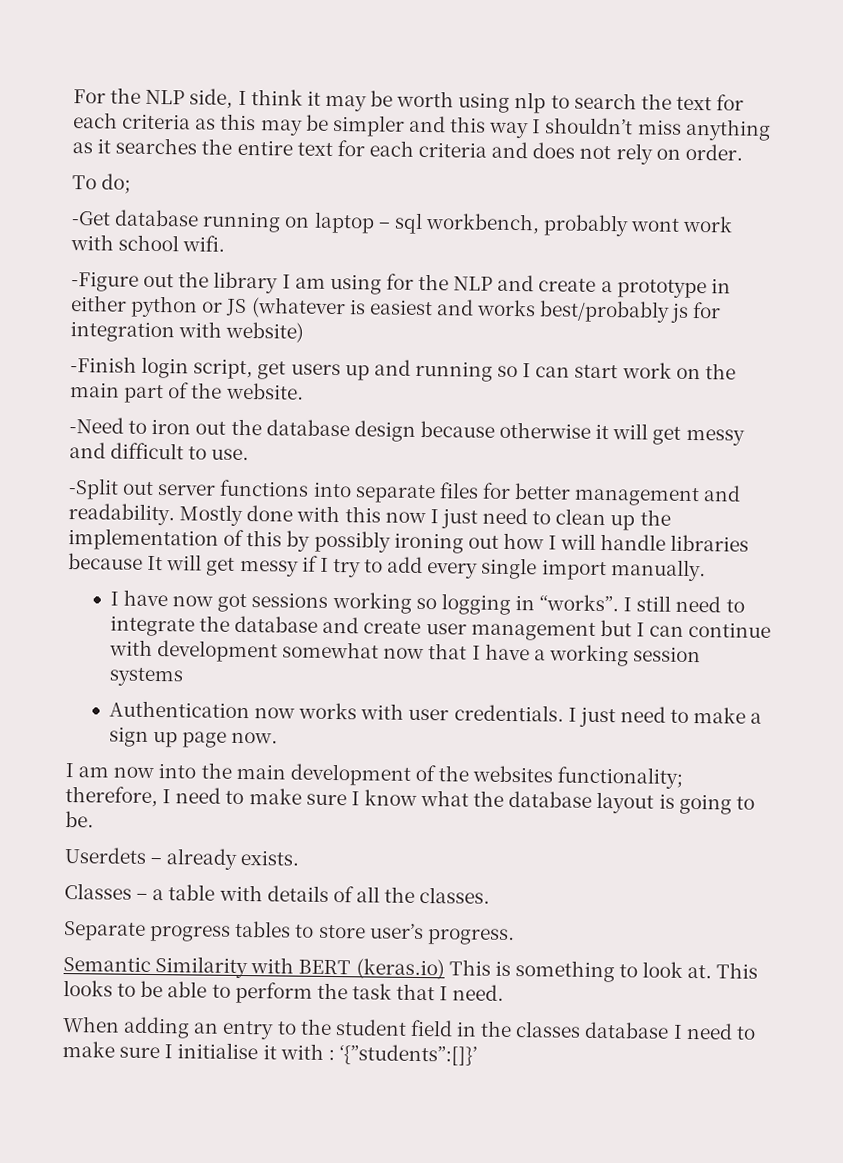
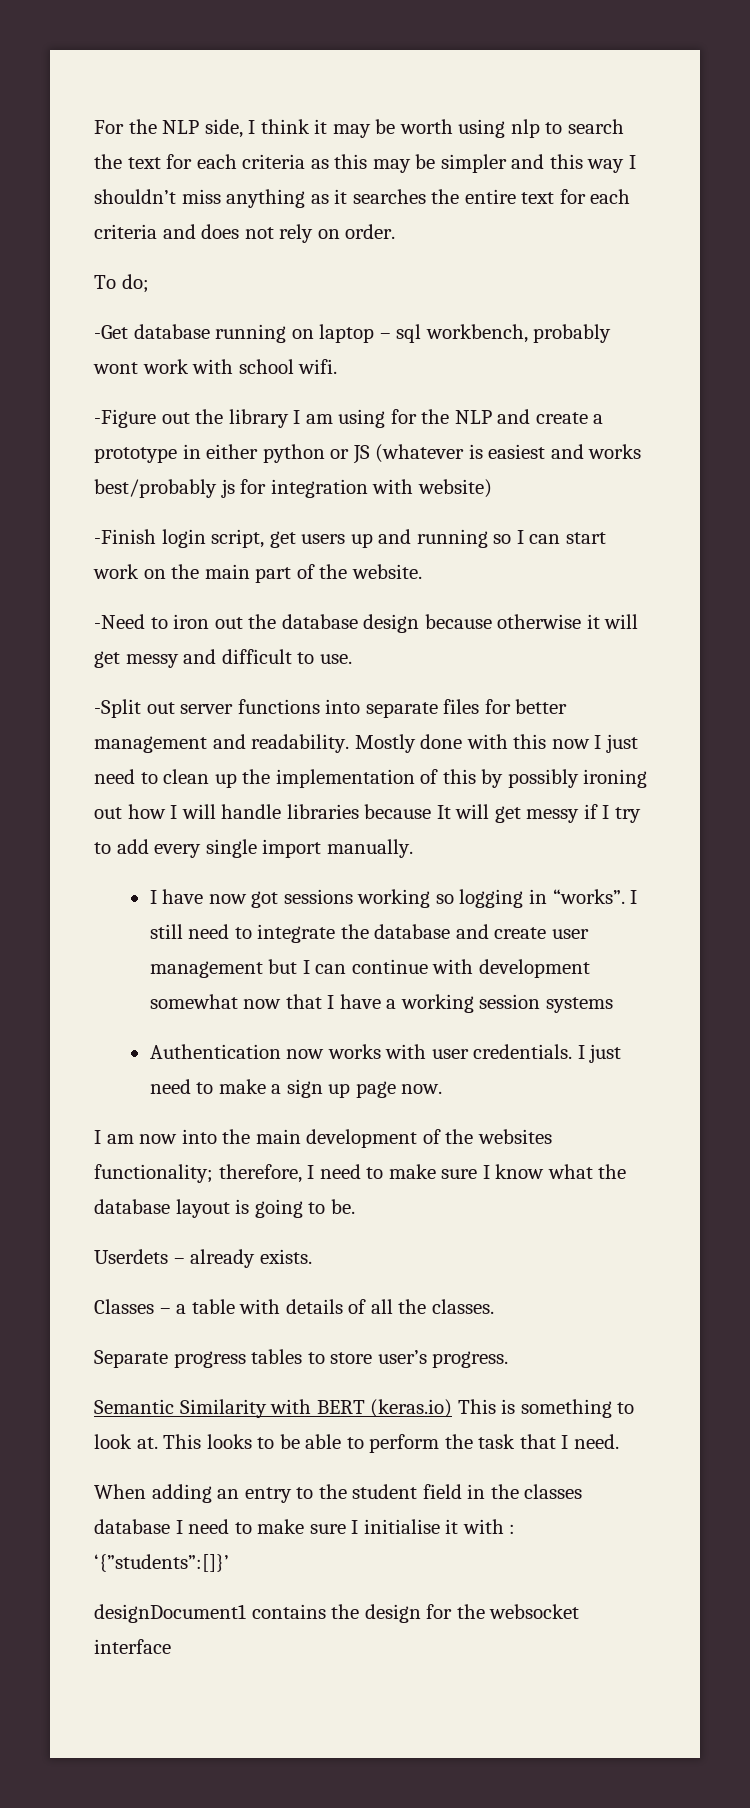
+ designDocument1 contains the design for the websocket interface

